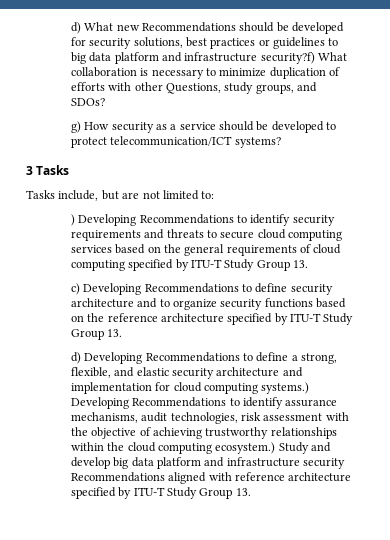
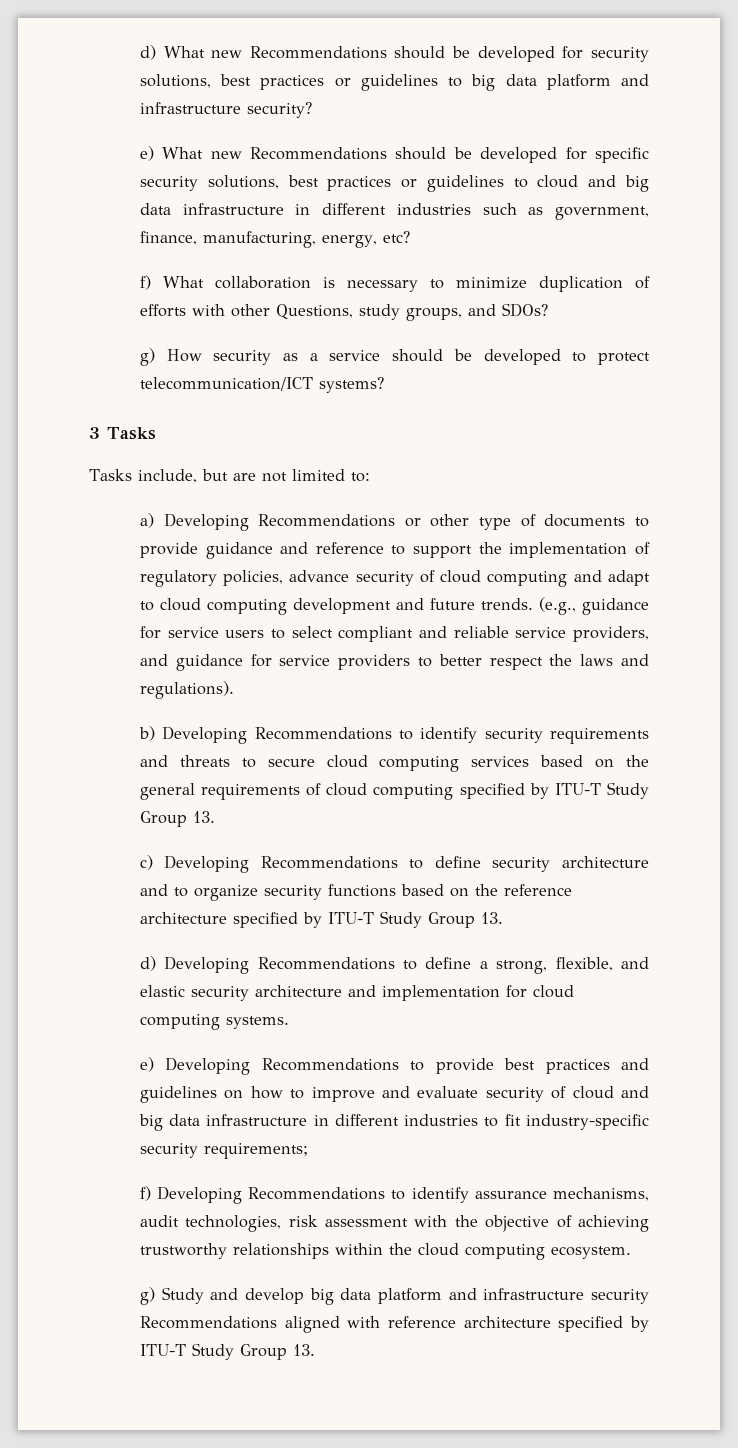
- d) What new Recommendations should be developed for security solutions, best practices or guidelines to big data platform and infrastructure security?f) What collaboration is necessary to minimize duplication of efforts with other Questions, study groups, and SDOs?
+ d) What new Recommendations should be developed for security solutions, best practices or guidelines to big data platform and infrastructure security?
+ e) What new Recommendations should be developed for specific security solutions, best practices or guidelines to cloud and big data infrastructure in different industries such as government, finance, manufacturing, energy, etc?
+ f) What collaboration is necessary to minimize duplication of efforts with other Questions, study groups, and SDOs?
- ) Developing Recommendations to identify security requirements and threats to secure cloud computing services based on the general requirements of cloud computing specified by ITU-T Study Group 13.
+ a) Developing Recommendations or other type of documents to provide guidance and reference to support the implementation of regulatory policies, advance security of cloud computing and adapt to cloud computing development and future trends. (e.g., guidance for service users to select compliant and reliable service providers, and guidance for service providers to better respect the laws and regulations).
+ b) Developing Recommendations to identify security requirements and threats to secure cloud computing services based on the general requirements of cloud computing specified by ITU-T Study Group 13.
- d) Developing Recommendations to define a strong, flexible, and elastic security architecture and implementation for cloud computing systems.) Developing Recommendations to identify assurance mechanisms, audit technologies, risk assessment with the objective of achieving trustworthy relationships within the cloud computing ecosystem.) Study and develop big data platform and infrastructure security Recommendations aligned with reference architecture specified by ITU-T Study Group 13.
+ d) Developing Recommendations to define a strong, flexible, and elastic security architecture and implementation for cloud computing systems.
+ e) Developing Recommendations to provide best practices and guidelines on how to improve and evaluate security of cloud and big data infrastructure in different industries to fit industry-specific security requirements;
+ f) Developing Recommendations to identify assurance mechanisms, audit technologies, risk assessment with the objective of achieving trustworthy relationships within the cloud computing ecosystem.
+ g) Study and develop big data platform and infrastructure security Recommendations aligned with reference architecture specified by ITU-T Study Group 13.

